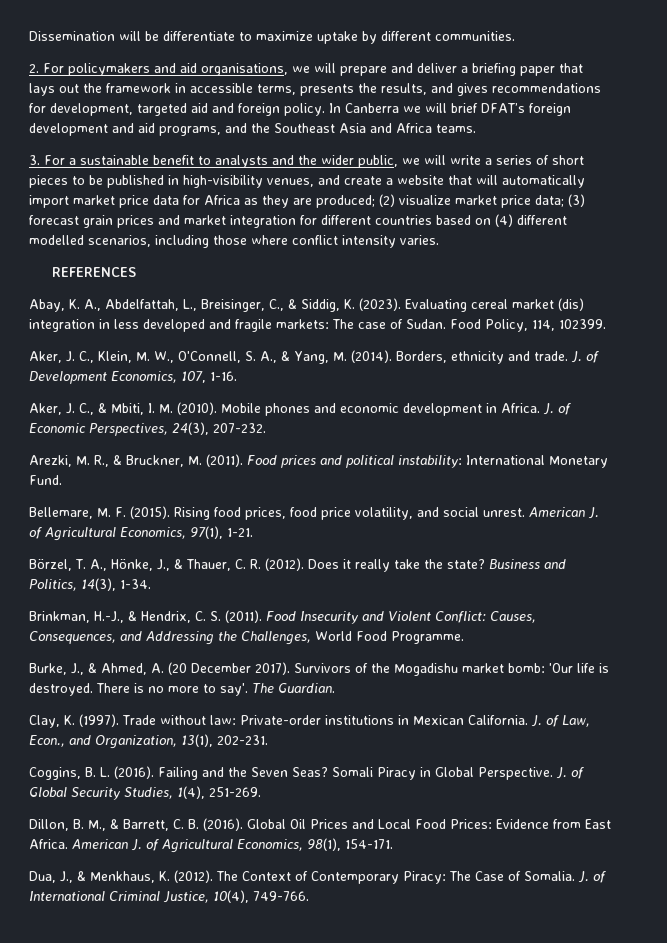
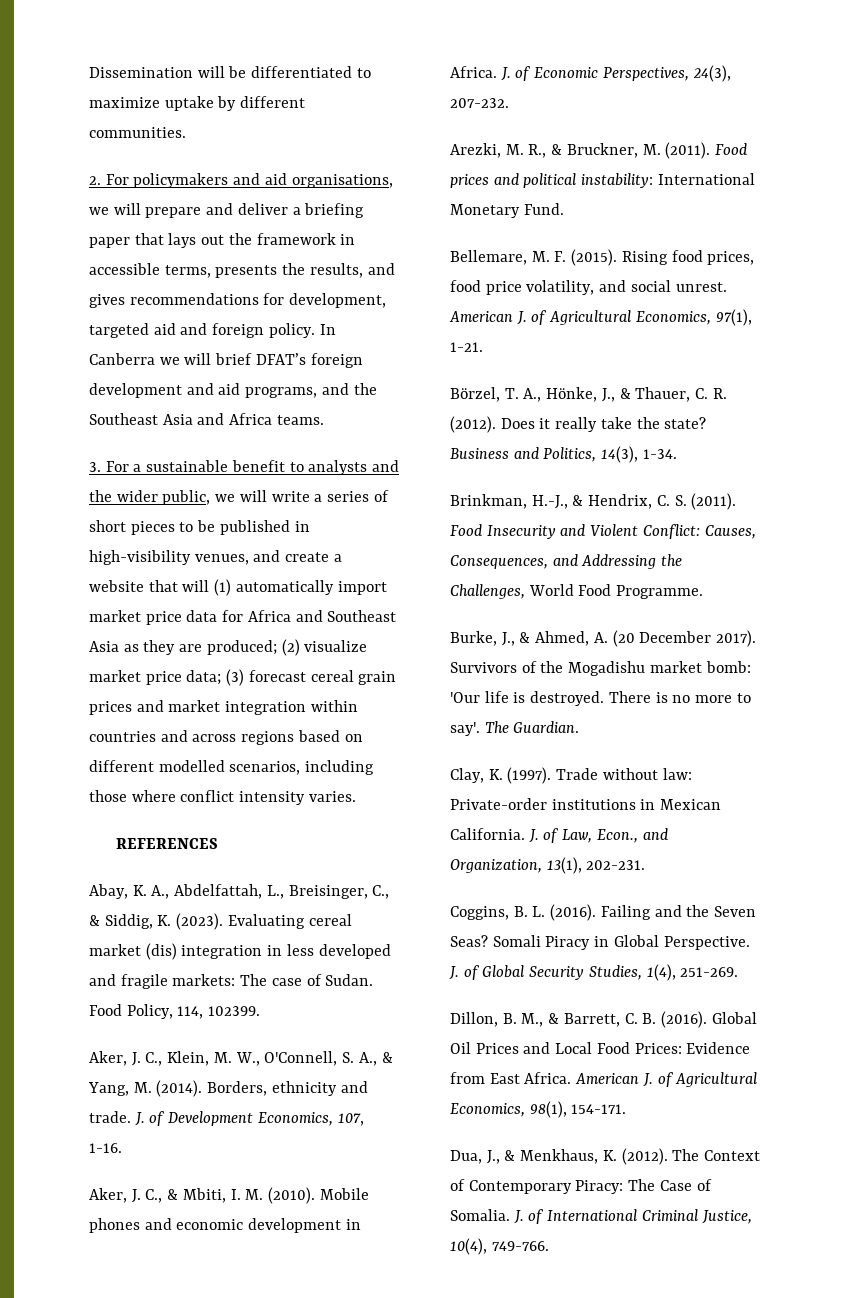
- Dissemination will be differentiate to maximize uptake by different communities.
+ Dissemination will be differentiated to maximize uptake by different communities.
- 3. For a sustainable benefit to analysts and the wider public, we will write a series of short pieces to be published in high-visibility venues, and create a website that will automatically import market price data for Africa as they are produced;
+ 3. For a sustainable benefit to analysts and the wider public, we will write a series of short pieces to be published in high-visibility venues, and create a website that will (1) automatically import market price data for Africa and Southeast Asia as they are produced;
- (3) forecast grain prices and market integration for different countries based on (4) different modelled scenarios, including those where conflict intensity varies.
+ (3) forecast cereal grain prices and market integration within countries and across regions based on different modelled scenarios, including those where conflict intensity varies.

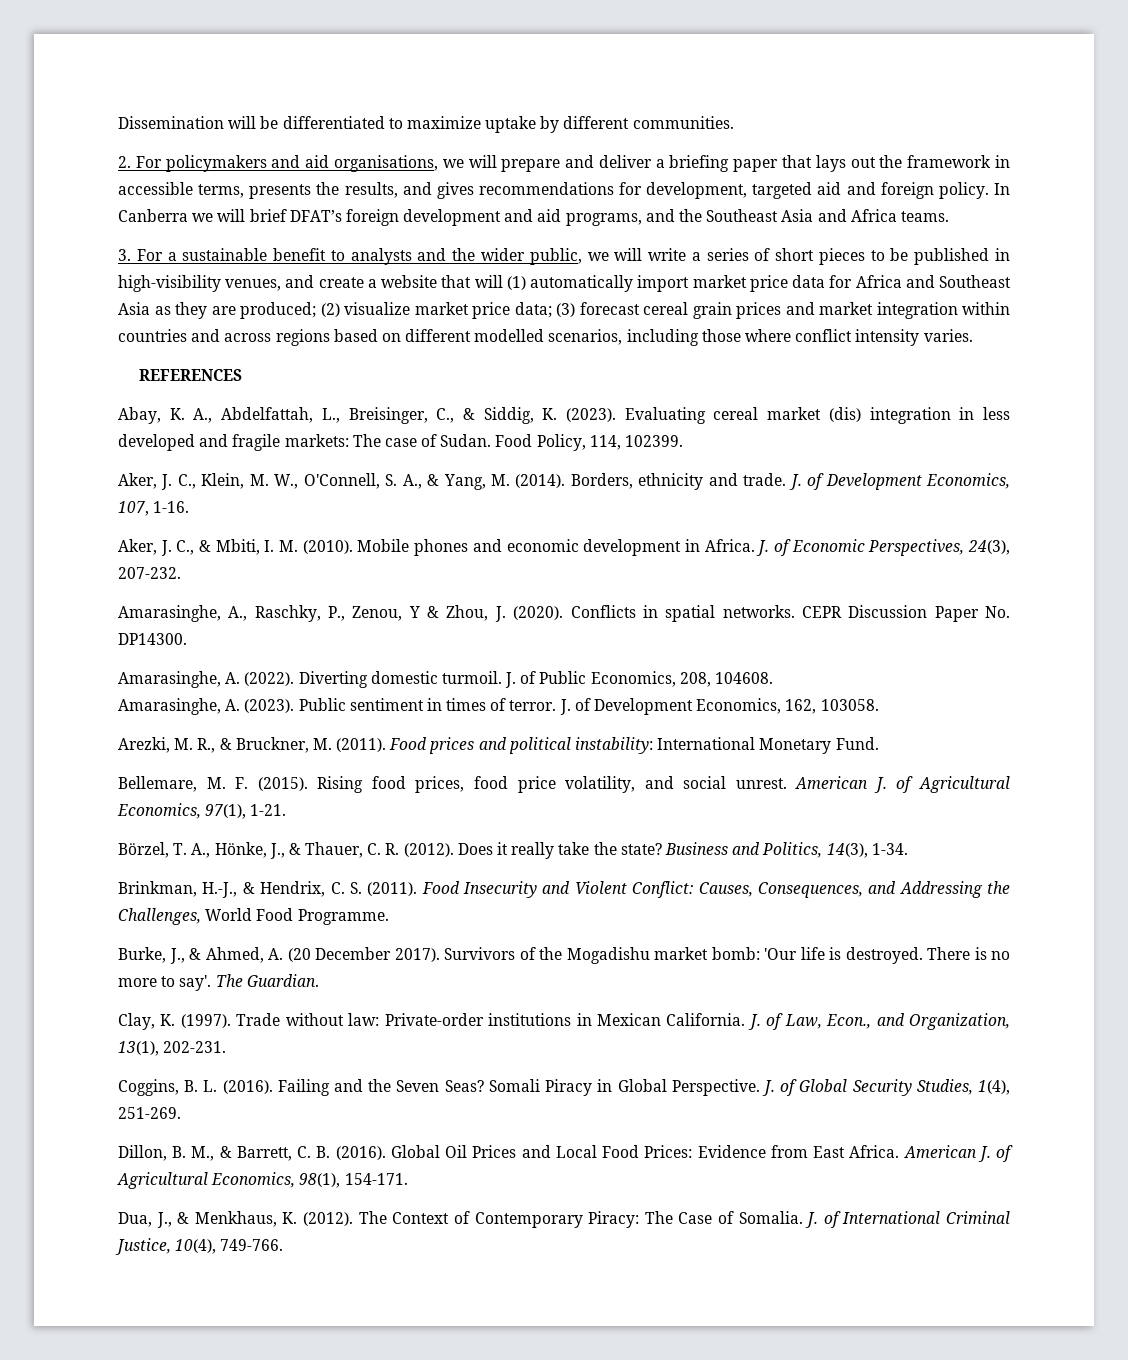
+ Amarasinghe, A., Raschky, P., Zenou, Y & Zhou, J. (2020). Conflicts in spatial networks. CEPR Discussion Paper No. DP14300.
+ Amarasinghe, A. (2022). Diverting domestic turmoil. J. of Public Economics, 208, 104608.
+ Amarasinghe, A. (2023). Public sentiment in times of terror. J. of Development Economics, 162, 103058.

